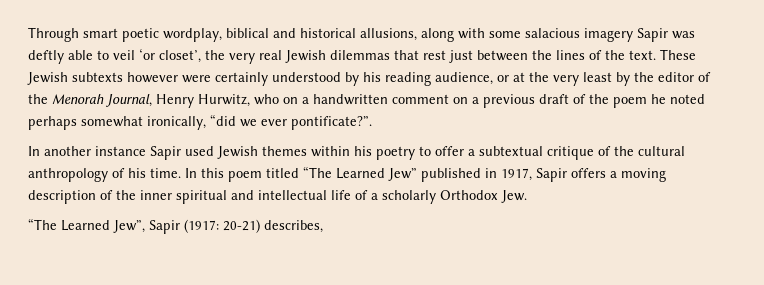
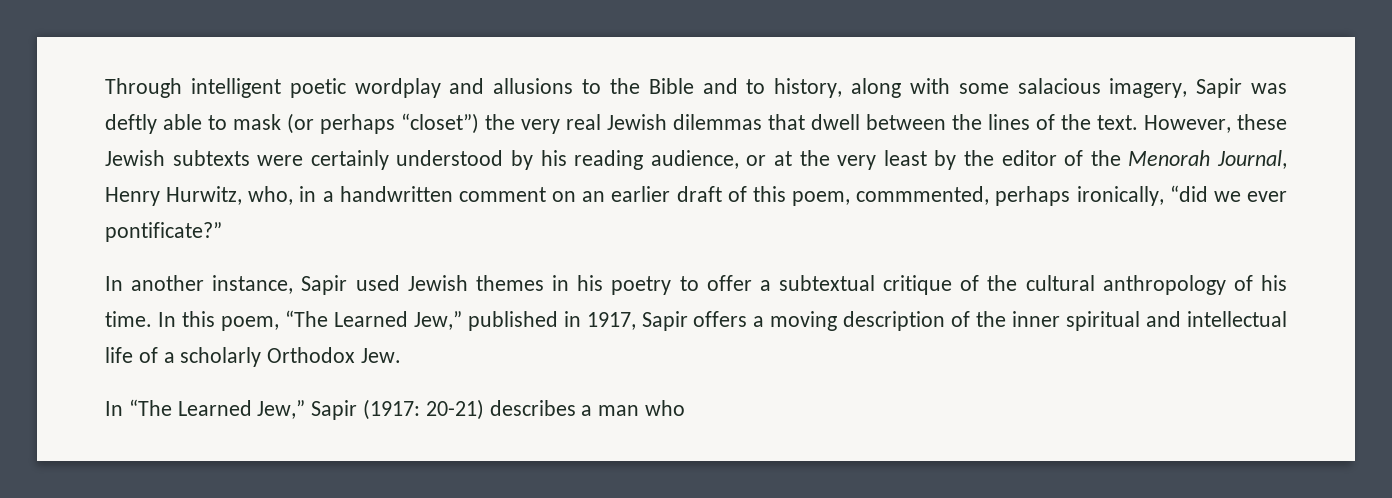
- Through smart poetic wordplay, biblical and historical allusions, along with some salacious imagery Sapir was deftly able to veil ‘or closet’, the very real Jewish dilemmas that rest just between the lines of the text.
+ Through intelligent poetic wordplay and allusions to the Bible and to history, along with some salacious imagery, Sapir was deftly able to mask (or perhaps “closet”) the very real Jewish dilemmas that dwell between the lines of the text.
- These Jewish subtexts however were certainly understood by his reading audience, or at the very least by the editor of the Menorah Journal, Henry Hurwitz, who on a handwritten comment on a previous draft of the poem he noted perhaps somewhat ironically, “did we ever pontificate?”.
+ However, these Jewish subtexts were certainly understood by his reading audience, or at the very least by the editor of the Menorah Journal, Henry Hurwitz, who, in a handwritten comment on an earlier draft of this poem, commmented, perhaps ironically, “did we ever pontificate?”
- In another instance Sapir used Jewish themes within his poetry to offer a subtextual critique of the cultural anthropology of his time.
+ In another instance, Sapir used Jewish themes in his poetry to offer a subtextual critique of the cultural anthropology of his time.
- In this poem titled “The Learned Jew” published in 1917, Sapir offers a moving description of the inner spiritual and intellectual life of a scholarly Orthodox Jew.
+ In this poem, “The Learned Jew,” published in 1917, Sapir offers a moving description of the inner spiritual and intellectual life of a scholarly Orthodox Jew.
- “The Learned Jew”, Sapir (1917: 20-21) describes,
+ In “The Learned Jew,” Sapir (1917: 20-21) describes a man who

